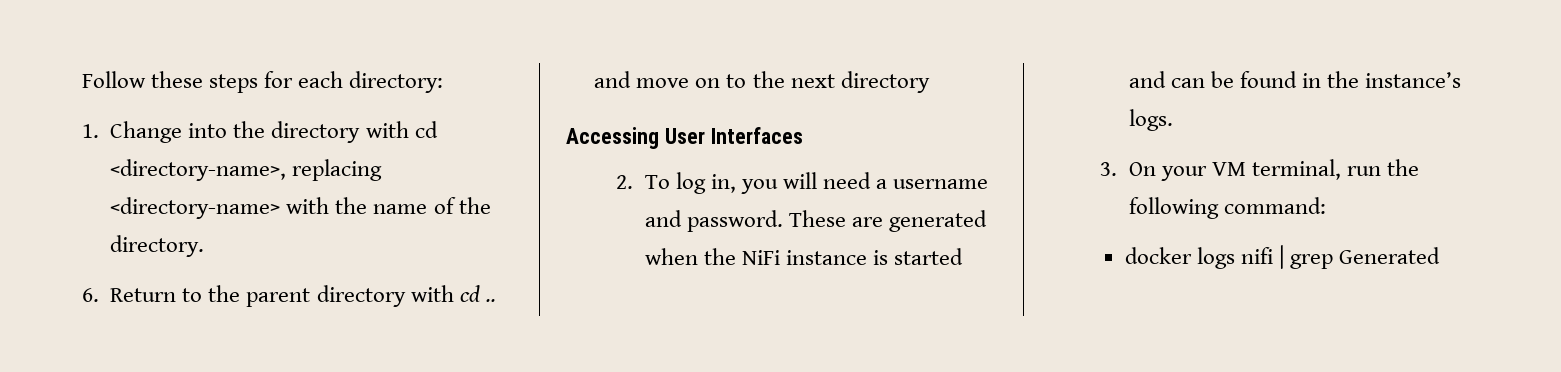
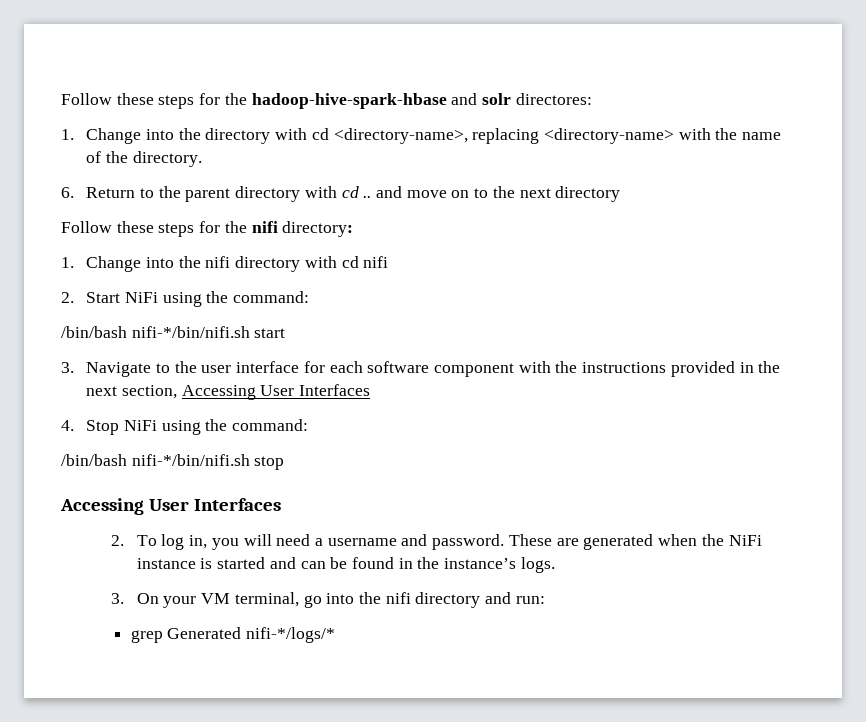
- Follow these steps for each directory:
+ Follow these steps for the hadoop-hive-spark-hbase and solr directores:
+ Follow these steps for the nifi directory:
+ 1. Change into the nifi directory with cd nifi
+ 2. Start NiFi using the command:
+ /bin/bash nifi-*/bin/nifi.sh start
+ 3. Navigate to the user interface for each software component with the instructions provided in the next section, Accessing User Interfaces
+ 4. Stop NiFi using the command:
+ /bin/bash nifi-*/bin/nifi.sh stop
- 3. On your VM terminal, run the following command:
- docker logs nifi | grep Generated
+ 3. On your VM terminal, go into the nifi directory and run:
+ grep Generated nifi-*/logs/*

